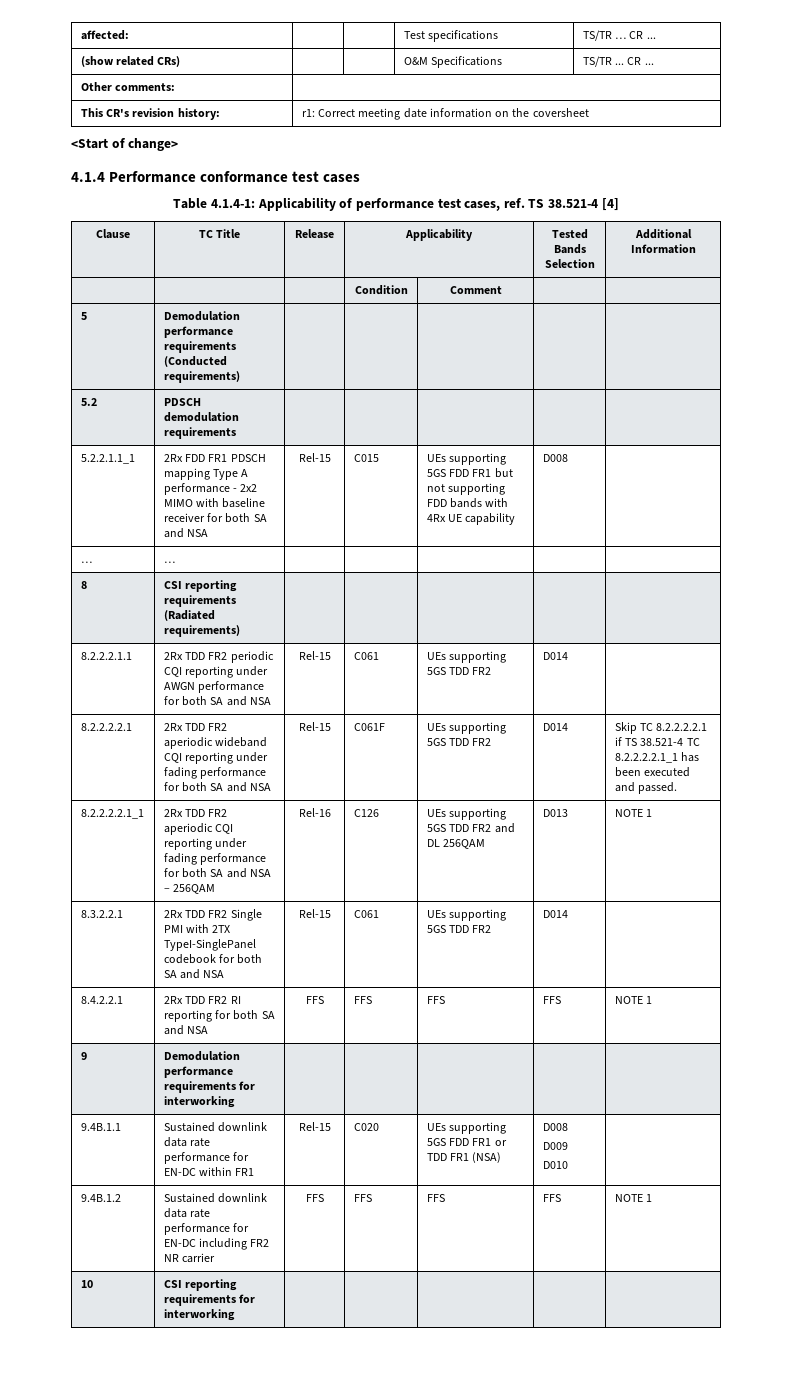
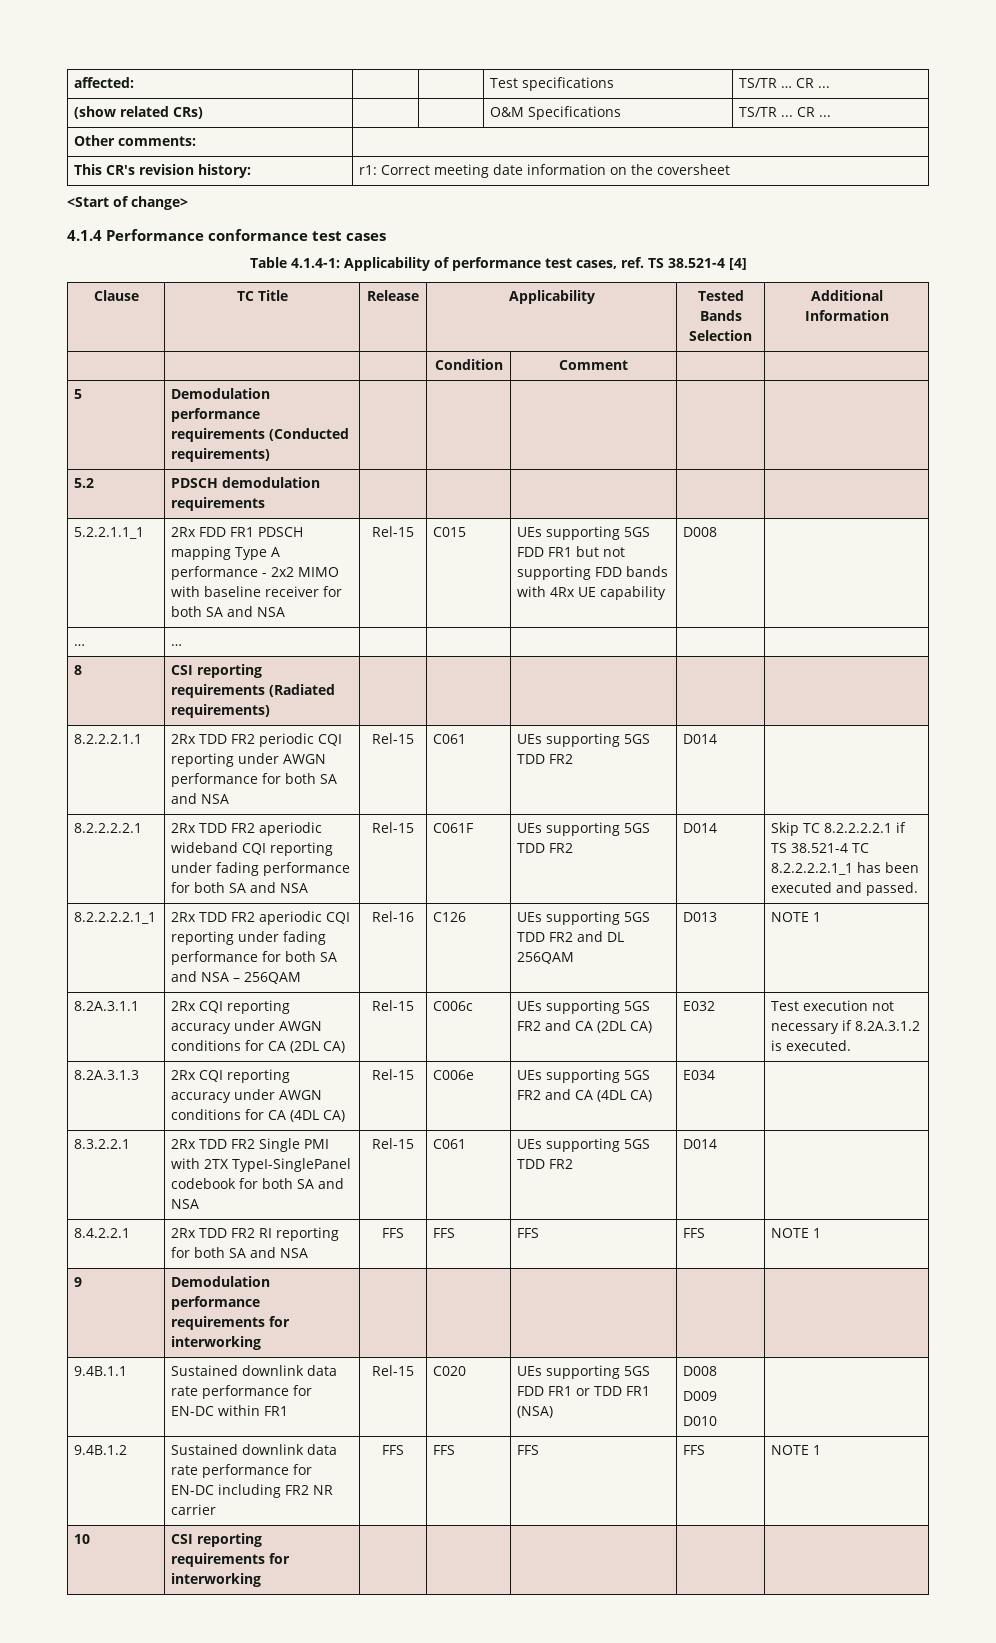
+ 8.2A.3.1.1 | 2Rx CQI reporting accuracy under AWGN conditions for CA (2DL CA) | Rel-15 | C006c | UEs supporting 5GS FR2 and CA (2DL CA) | E032 | Test execution not necessary if 8.2A.3.1.2 is executed.
+ 8.2A.3.1.3 | 2Rx CQI reporting accuracy under AWGN conditions for CA (4DL CA) | Rel-15 | C006e | UEs supporting 5GS FR2 and CA (4DL CA) | E034 |

